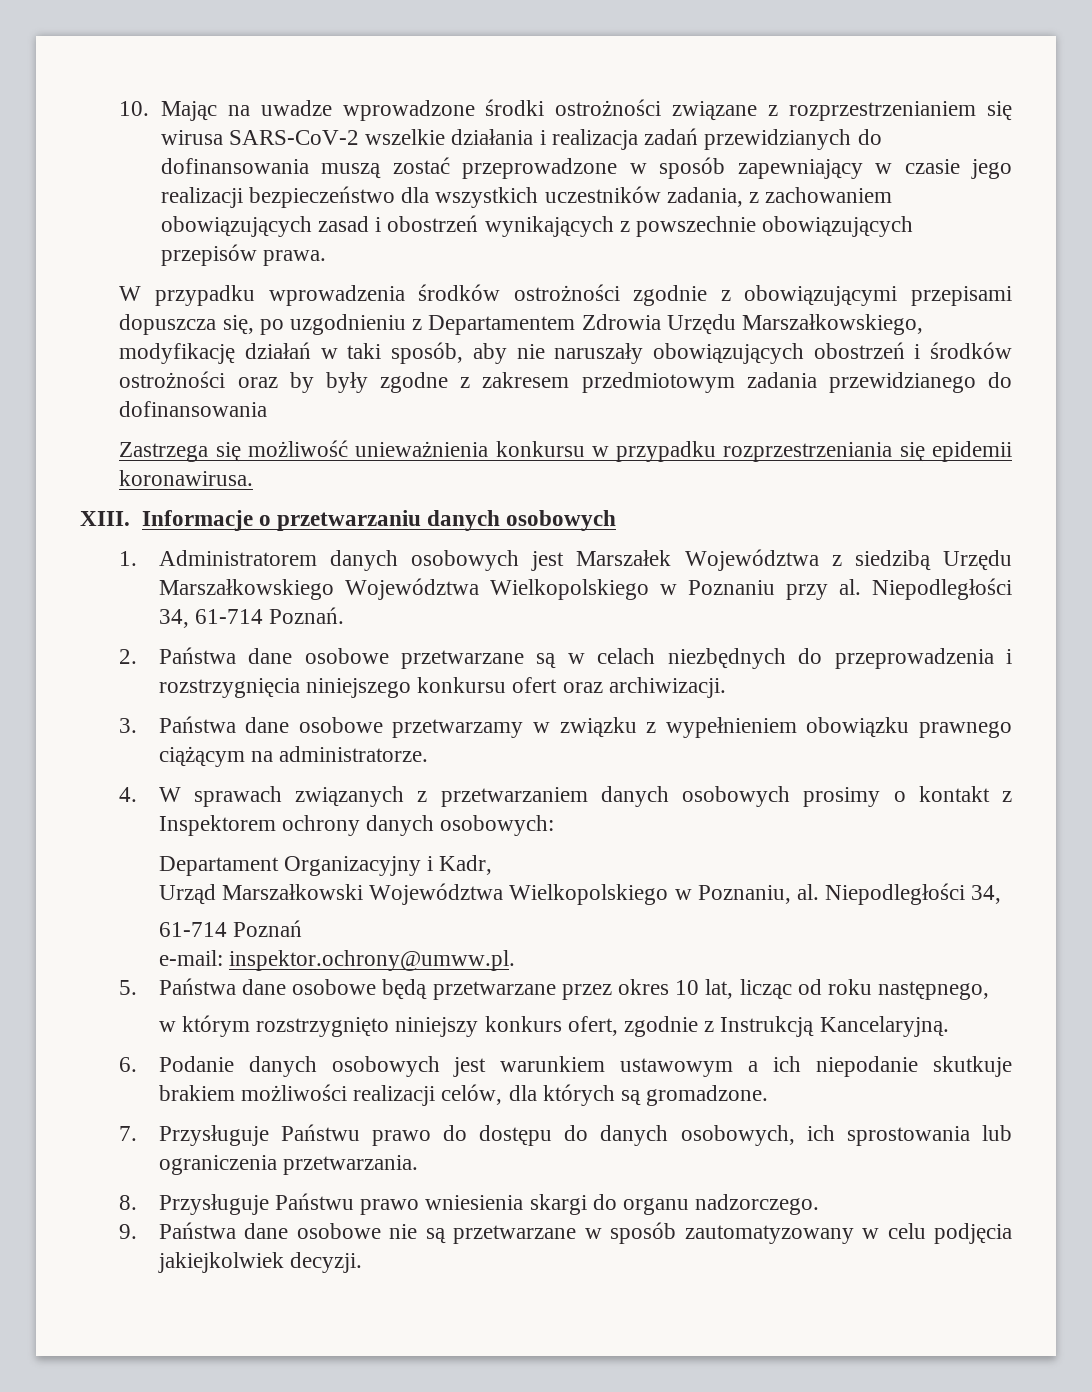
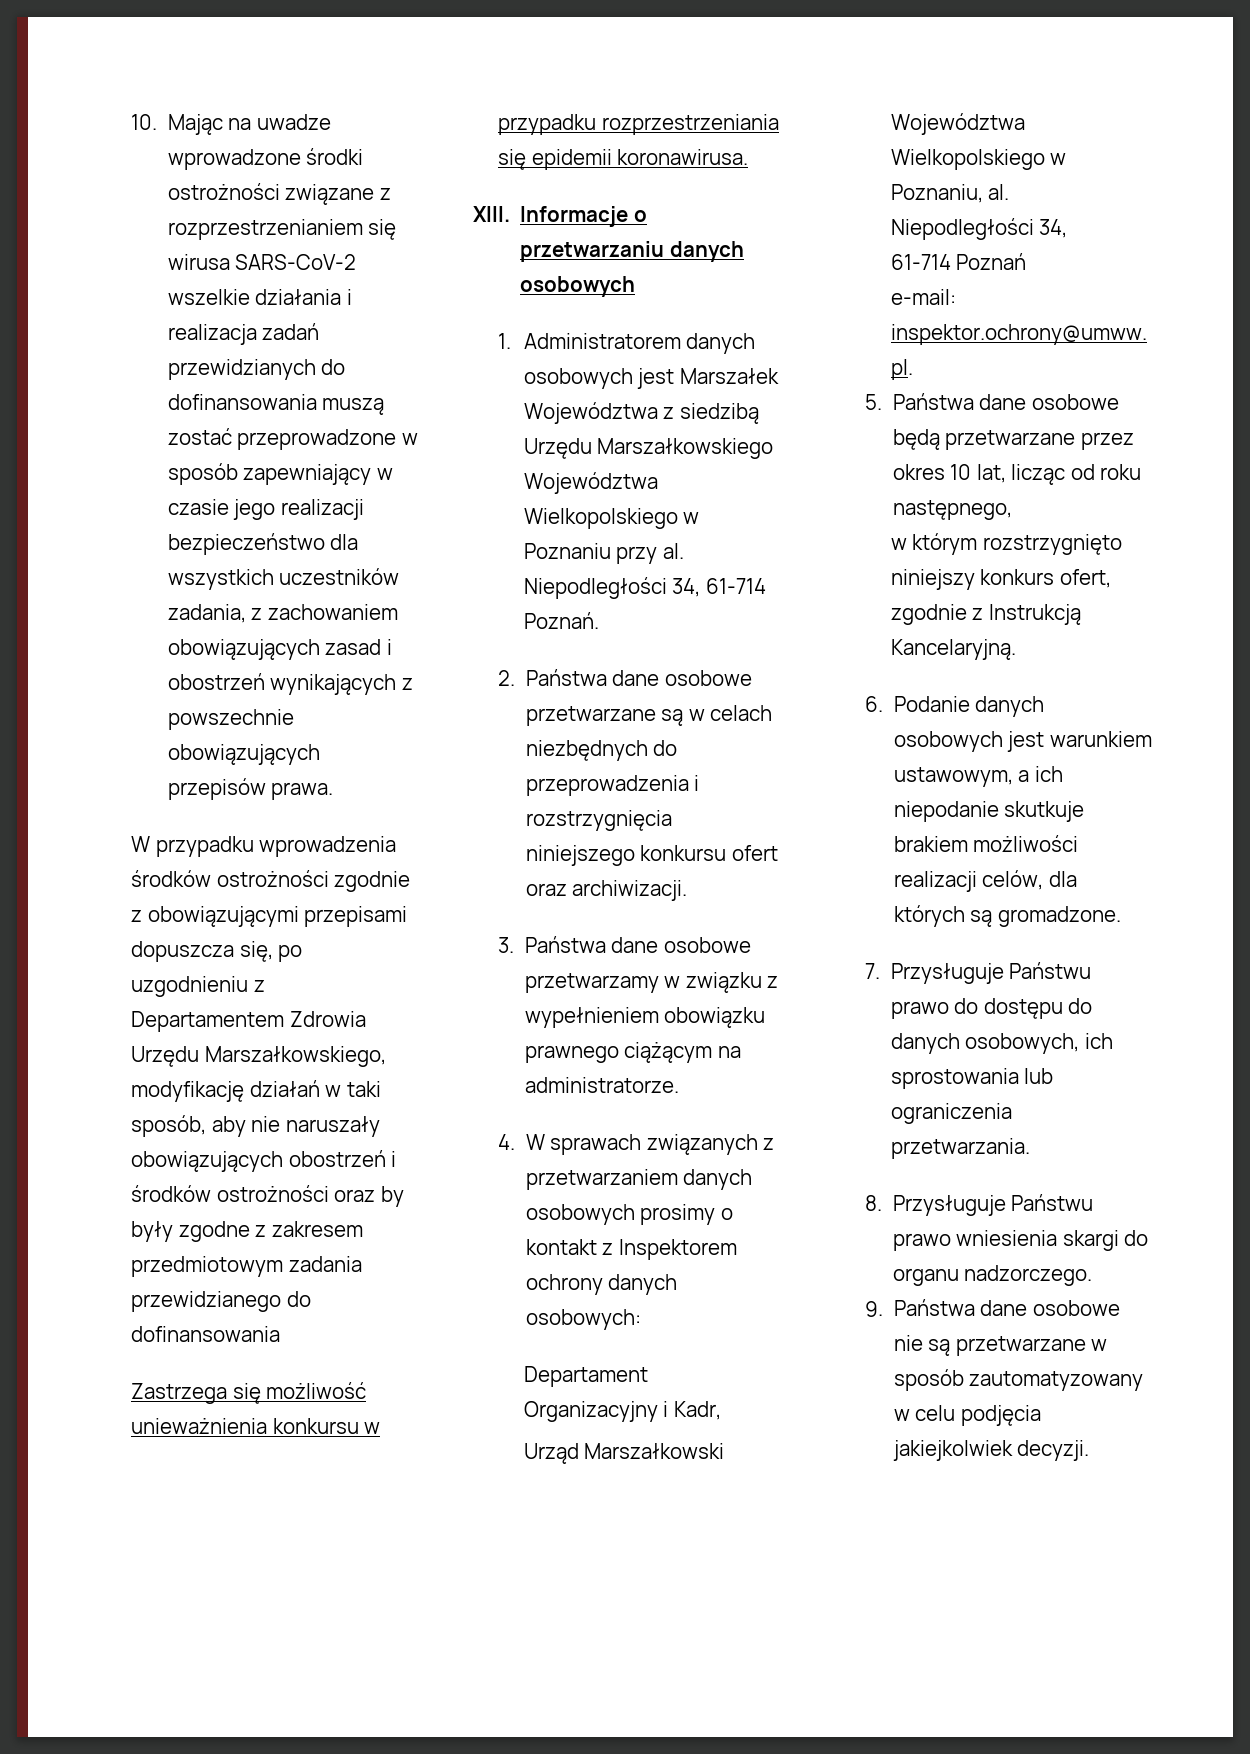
- 6. Podanie danych osobowych jest warunkiem ustawowym a ich niepodanie skutkuje brakiem możliwości realizacji celów, dla których są gromadzone.
+ 6. Podanie danych osobowych jest warunkiem ustawowym, a ich niepodanie skutkuje brakiem możliwości realizacji celów, dla których są gromadzone.

